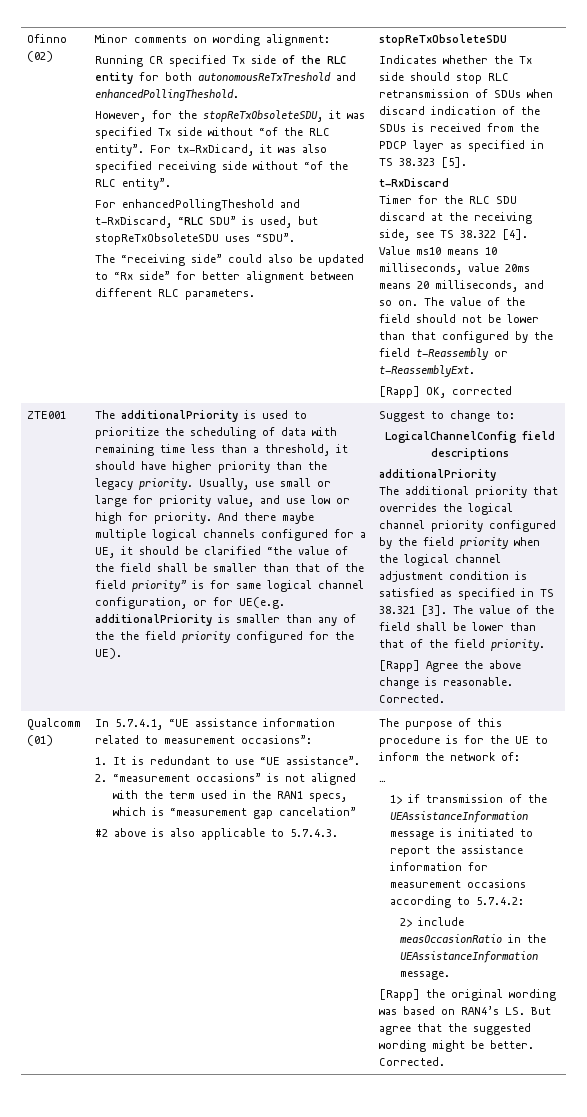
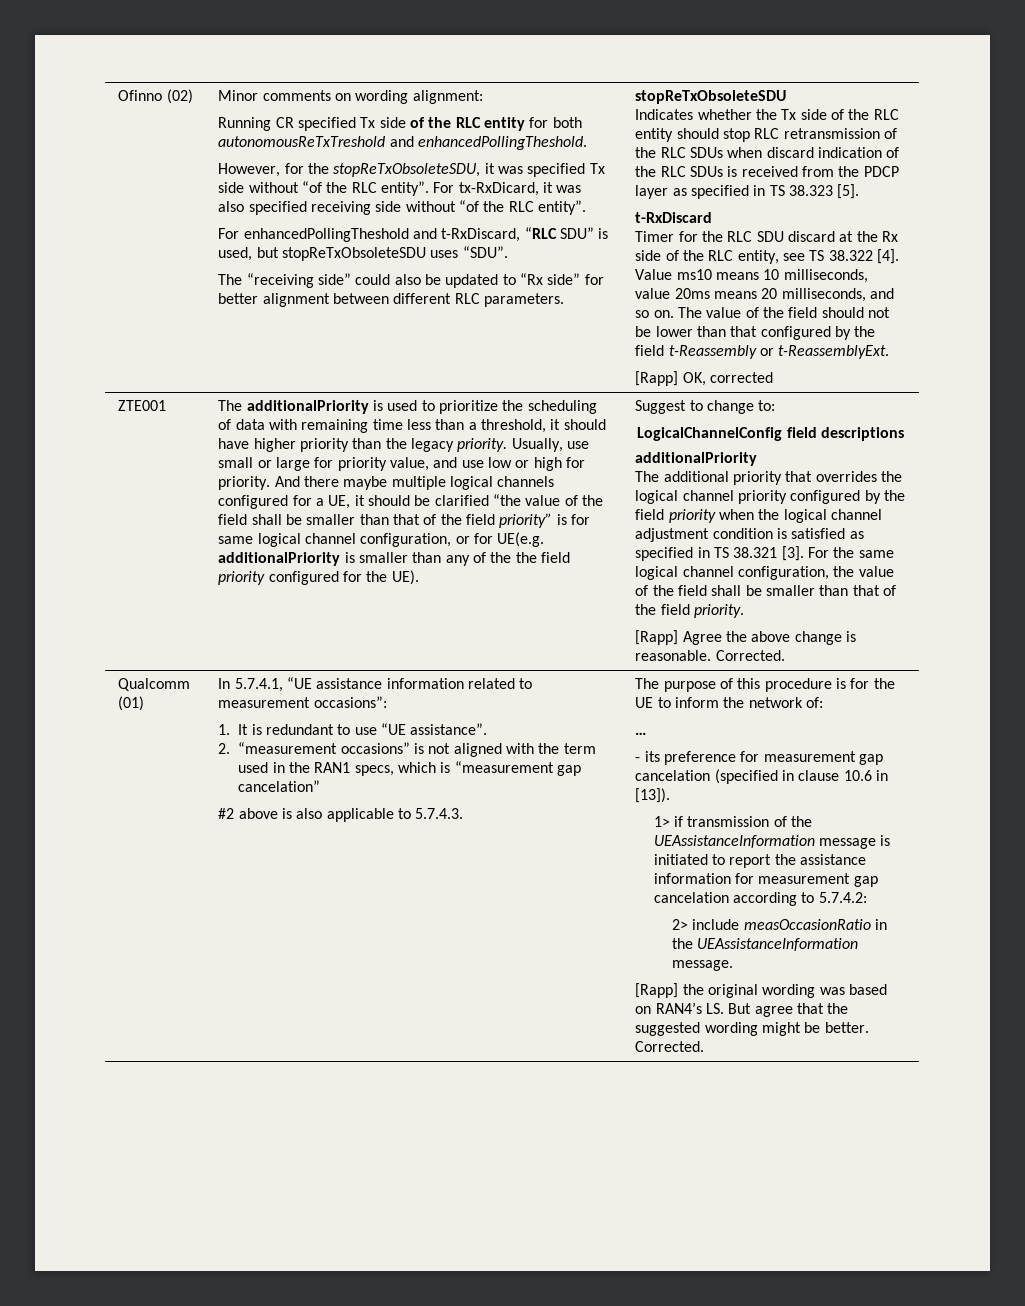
- Indicates whether the Tx side should stop RLC retransmission of SDUs when discard indication of the SDUs is received from the PDCP layer as specified in TS 38.323 [5].
+ Indicates whether the Tx side of the RLC entity should stop RLC retransmission of the RLC SDUs when discard indication of the RLC SDUs is received from the PDCP layer as specified in TS 38.323 [5].
- Timer for the RLC SDU discard at the receiving side, see TS 38.322 [4].
+ Timer for the RLC SDU discard at the Rx side of the RLC entity, see TS 38.322 [4].
- The value of the field shall be lower than that of the field priority.
+ For the same logical channel configuration, the value of the field shall be smaller than that of the field priority.
+ - its preference for measurement gap cancelation (specified in clause 10.6 in [13]).
- 1> if transmission of the UEAssistanceInformation message is initiated to report the assistance information for measurement occasions according to 5.7.4.2:
+ 1> if transmission of the UEAssistanceInformation message is initiated to report the assistance information for measurement gap cancelation according to 5.7.4.2:

